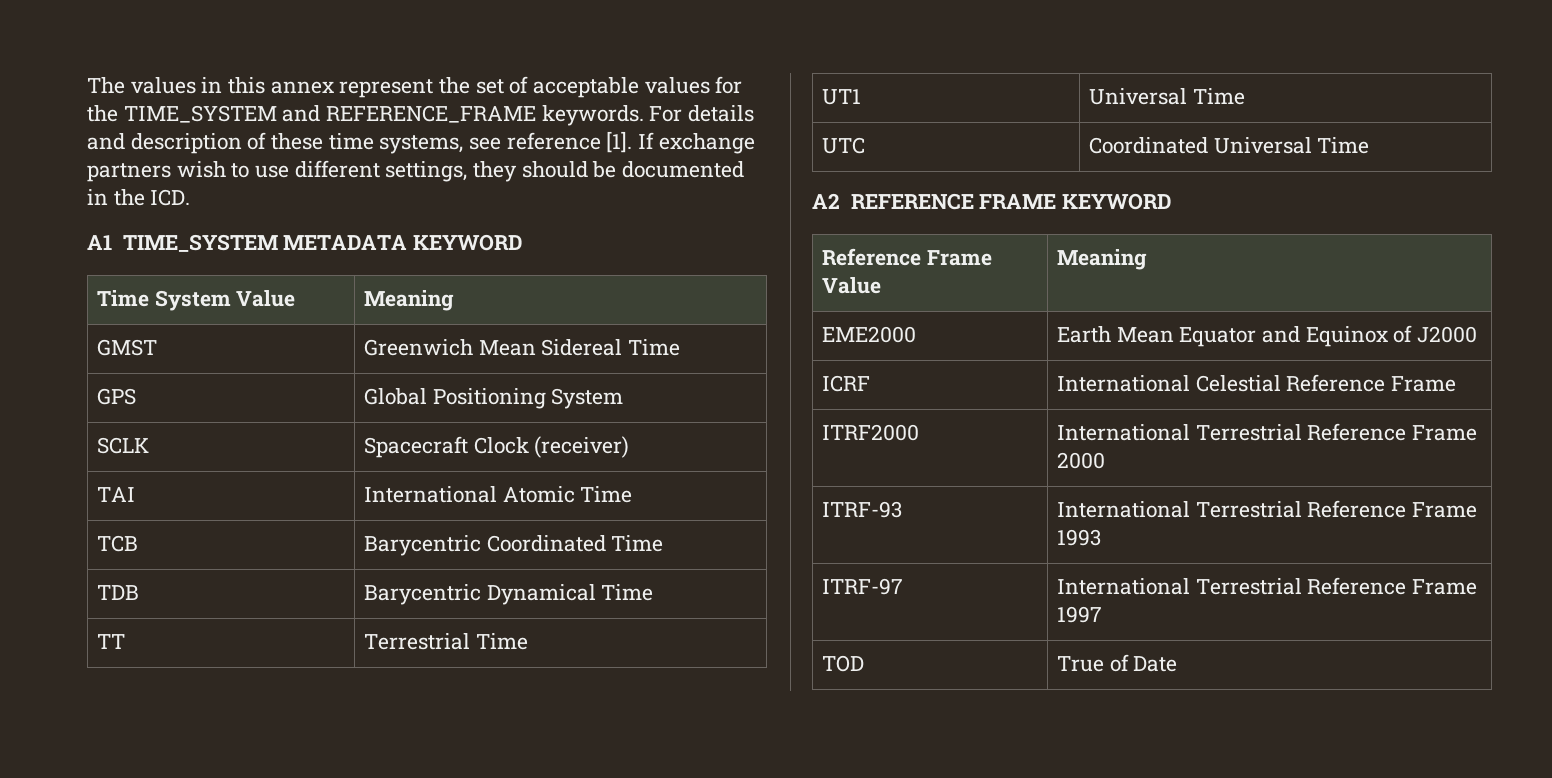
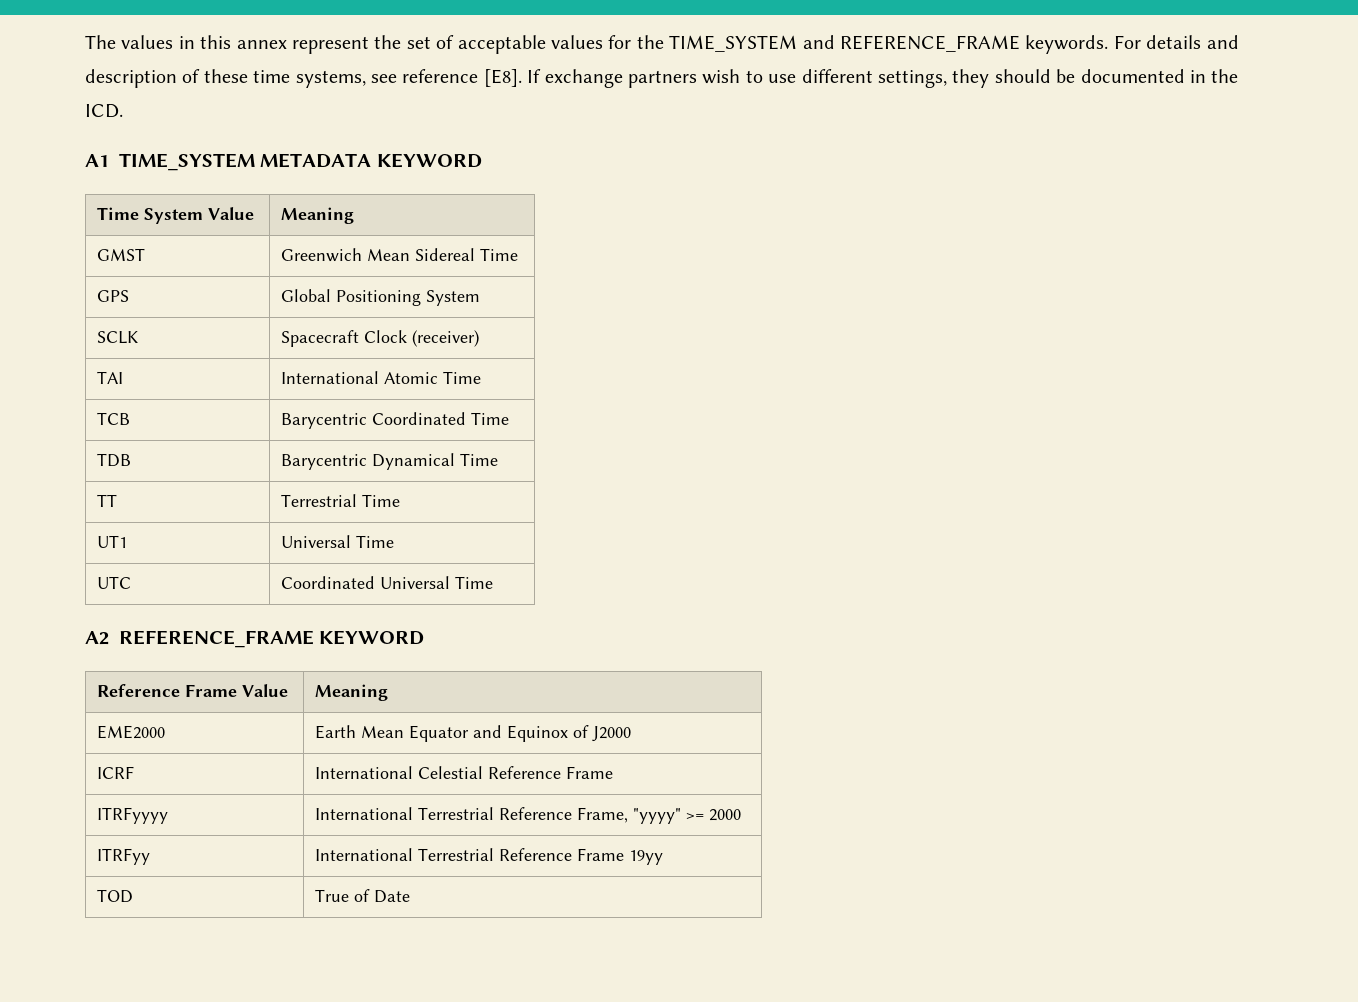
- For details and description of these time systems, see reference [1]. If exchange partners wish to use different settings, they should be documented in the ICD.
+ For details and description of these time systems, see reference [E8]. If exchange partners wish to use different settings, they should be documented in the ICD.
- A2 REFERENCE FRAME KEYWORD
+ A2 REFERENCE_FRAME KEYWORD
- ITRF2000 | International Terrestrial Reference Frame 2000
- ITRF-93 | International Terrestrial Reference Frame 1993
- ITRF-97 | International Terrestrial Reference Frame 1997
+ ITRFyyyy | International Terrestrial Reference Frame, "yyyy" >= 2000
+ ITRFyy | International Terrestrial Reference Frame 19yy

